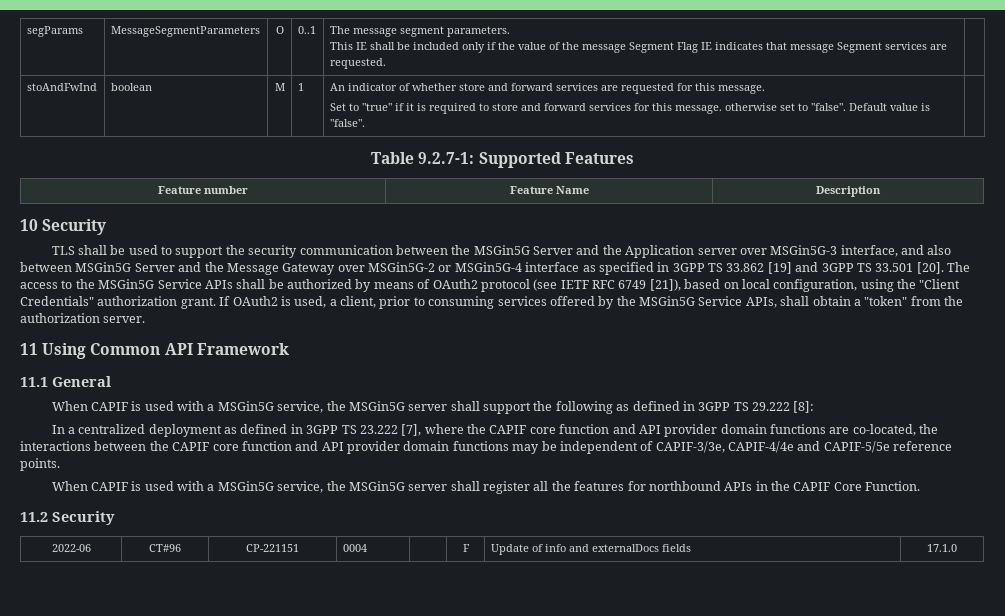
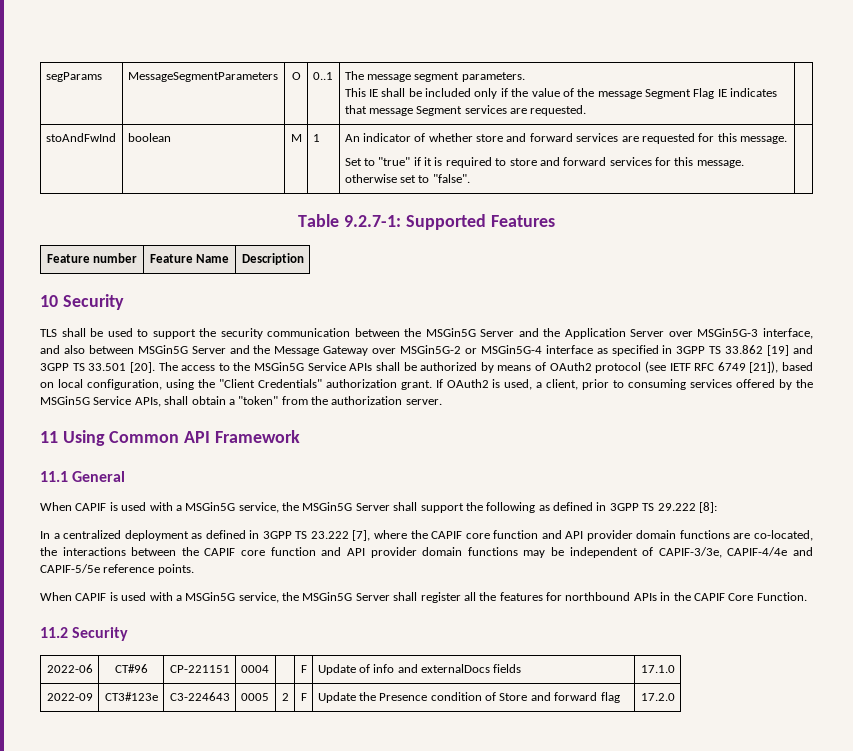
  stoAndFwInd | boolean | M | 1 | An indicator of whether store and forward services are requested for this message.
- Set to "true" if it is required to store and forward services for this message. otherwise set to "false". Default value is "false". |
+ Set to "true" if it is required to store and forward services for this message. otherwise set to "false". |
- TLS shall be used to support the security communication between the MSGin5G Server and the Application server over MSGin5G-3 interface, and also between MSGin5G Server and the Message Gateway over MSGin5G-2 or MSGin5G-4 interface as specified in 3GPP TS 33.862 [19] and 3GPP TS 33.501 [20].
+ TLS shall be used to support the security communication between the MSGin5G Server and the Application Server over MSGin5G-3 interface, and also between MSGin5G Server and the Message Gateway over MSGin5G-2 or MSGin5G-4 interface as specified in 3GPP TS 33.862 [19] and 3GPP TS 33.501 [20].
- When CAPIF is used with a MSGin5G service, the MSGin5G server shall support the following as defined in 3GPP TS 29.222 [8]:
+ When CAPIF is used with a MSGin5G service, the MSGin5G Server shall support the following as defined in 3GPP TS 29.222 [8]:
- When CAPIF is used with a MSGin5G service, the MSGin5G server shall register all the features for northbound APIs in the CAPIF Core Function.
+ When CAPIF is used with a MSGin5G service, the MSGin5G Server shall register all the features for northbound APIs in the CAPIF Core Function.
+ 2022-09 | CT3#123e | C3-224643 | 0005 | 2 | F | Update the Presence condition of Store and forward flag | 17.2.0

